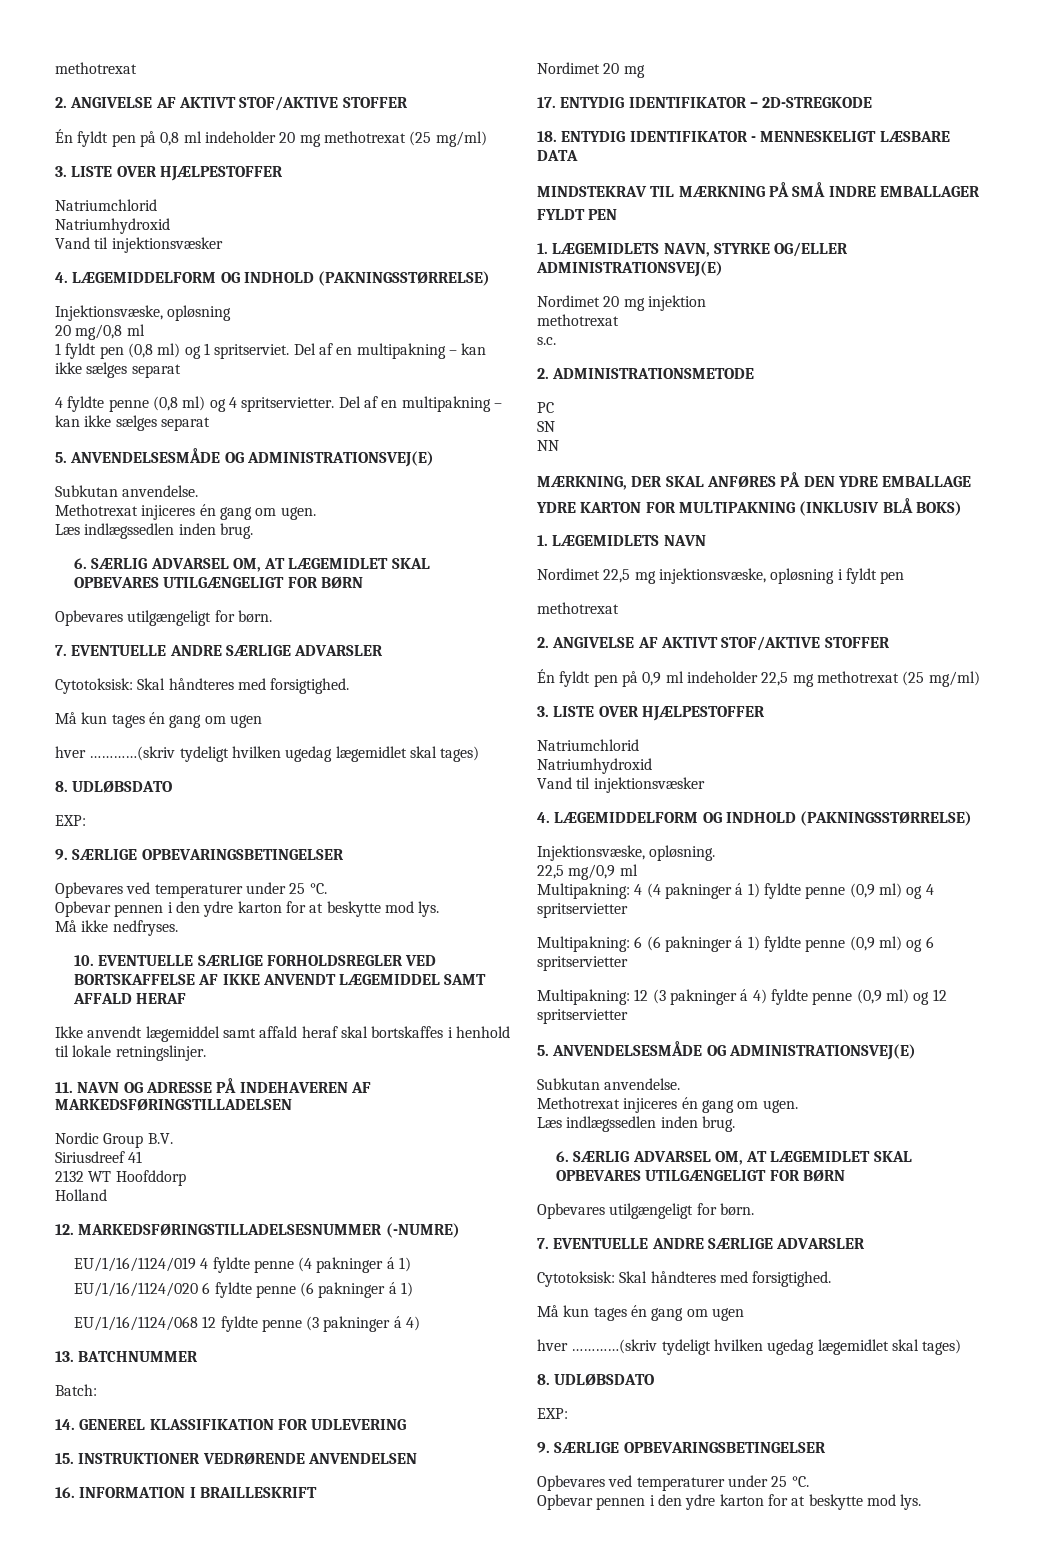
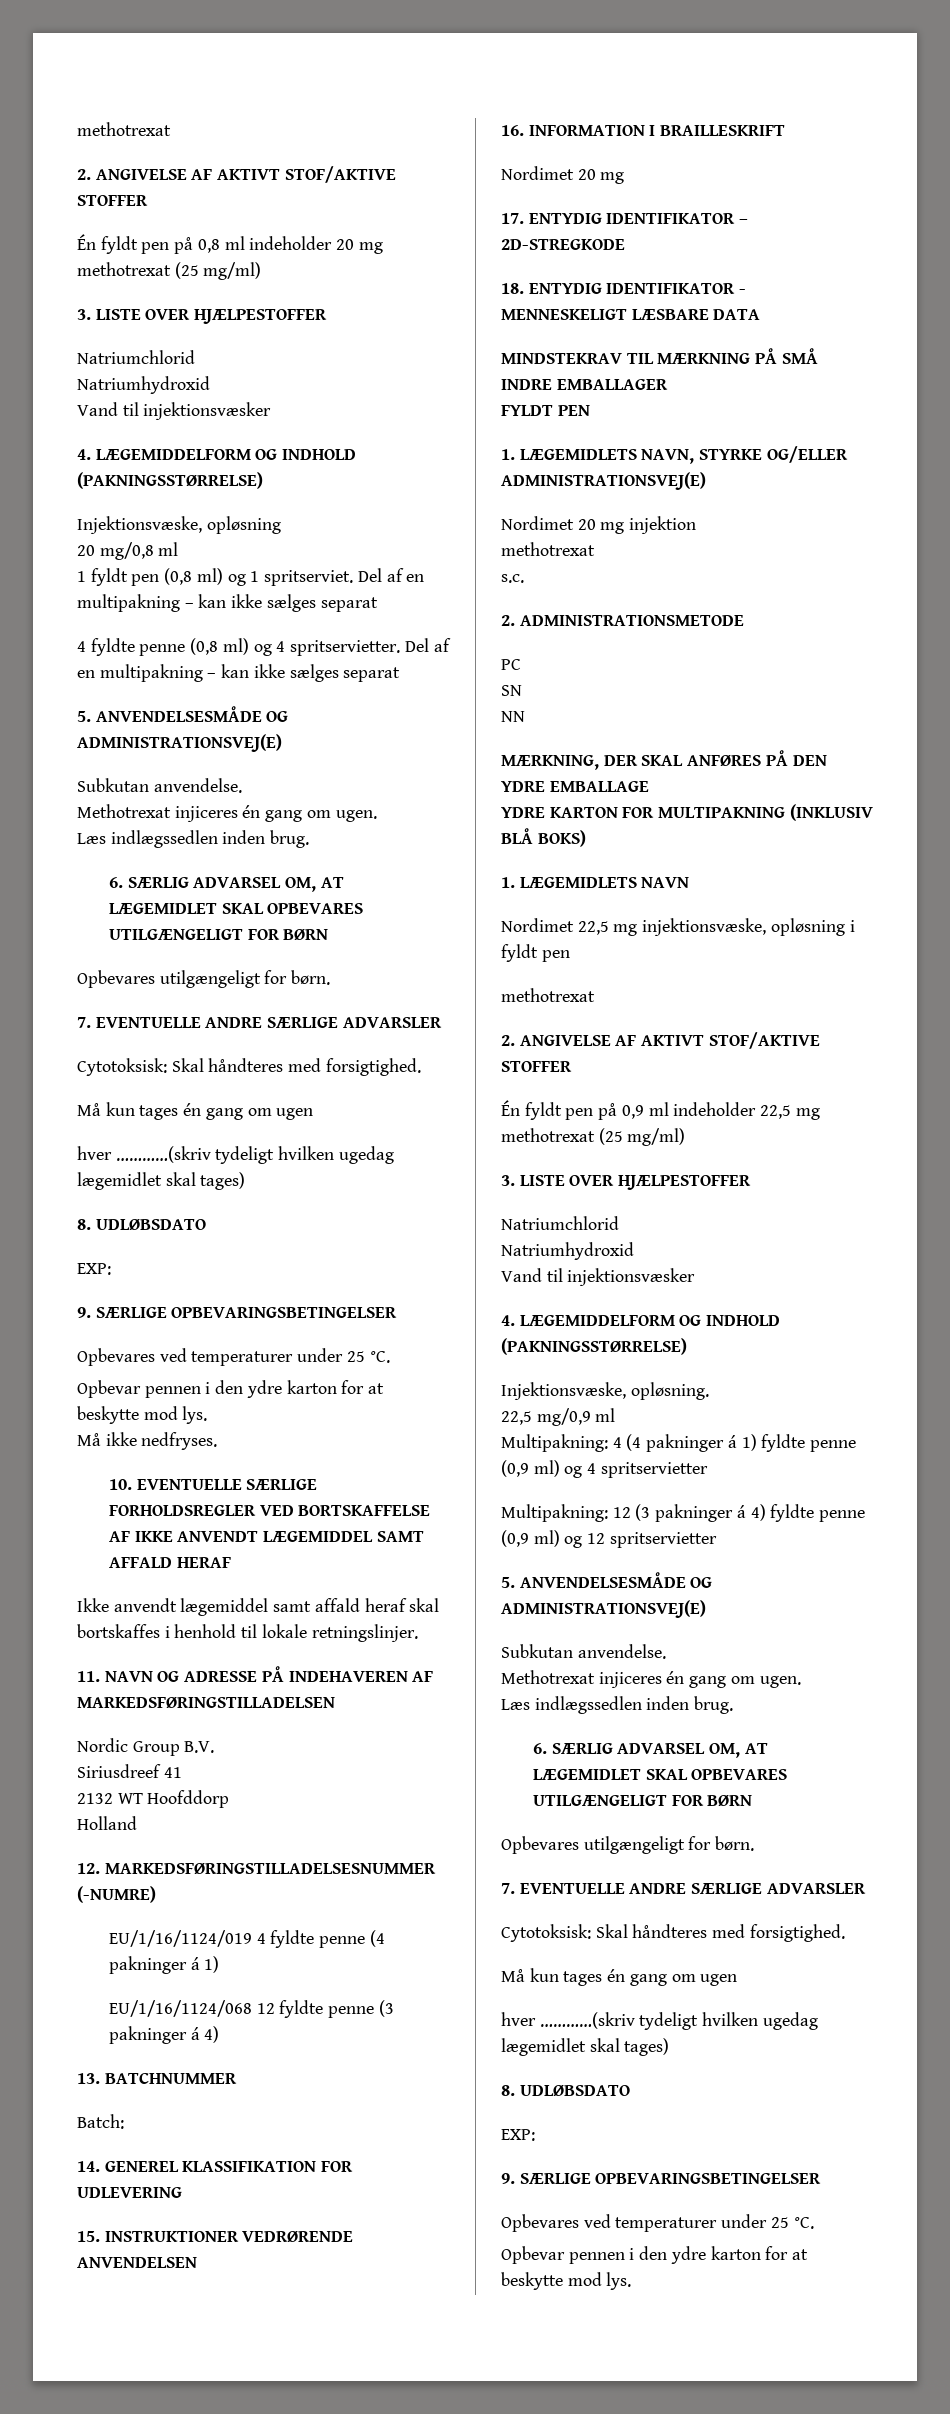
- EU/1/16/1124/020 6 fyldte penne (6 pakninger á 1)
- Multipakning: 6 (6 pakninger á 1) fyldte penne (0,9 ml) og 6 spritservietter

